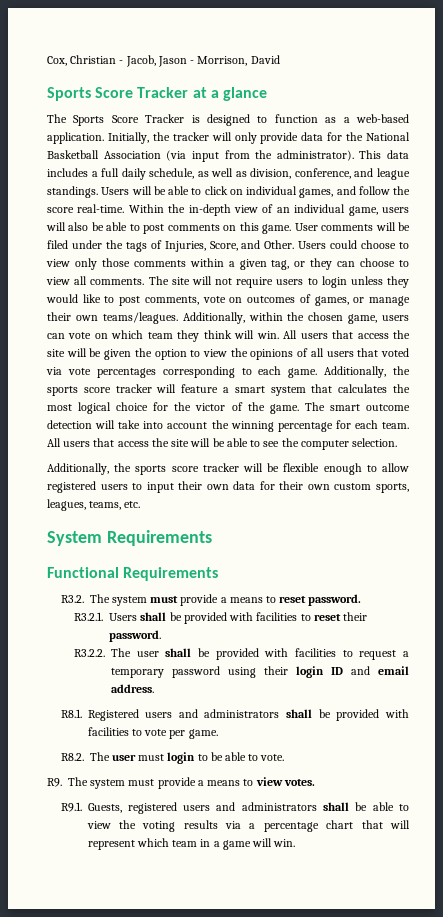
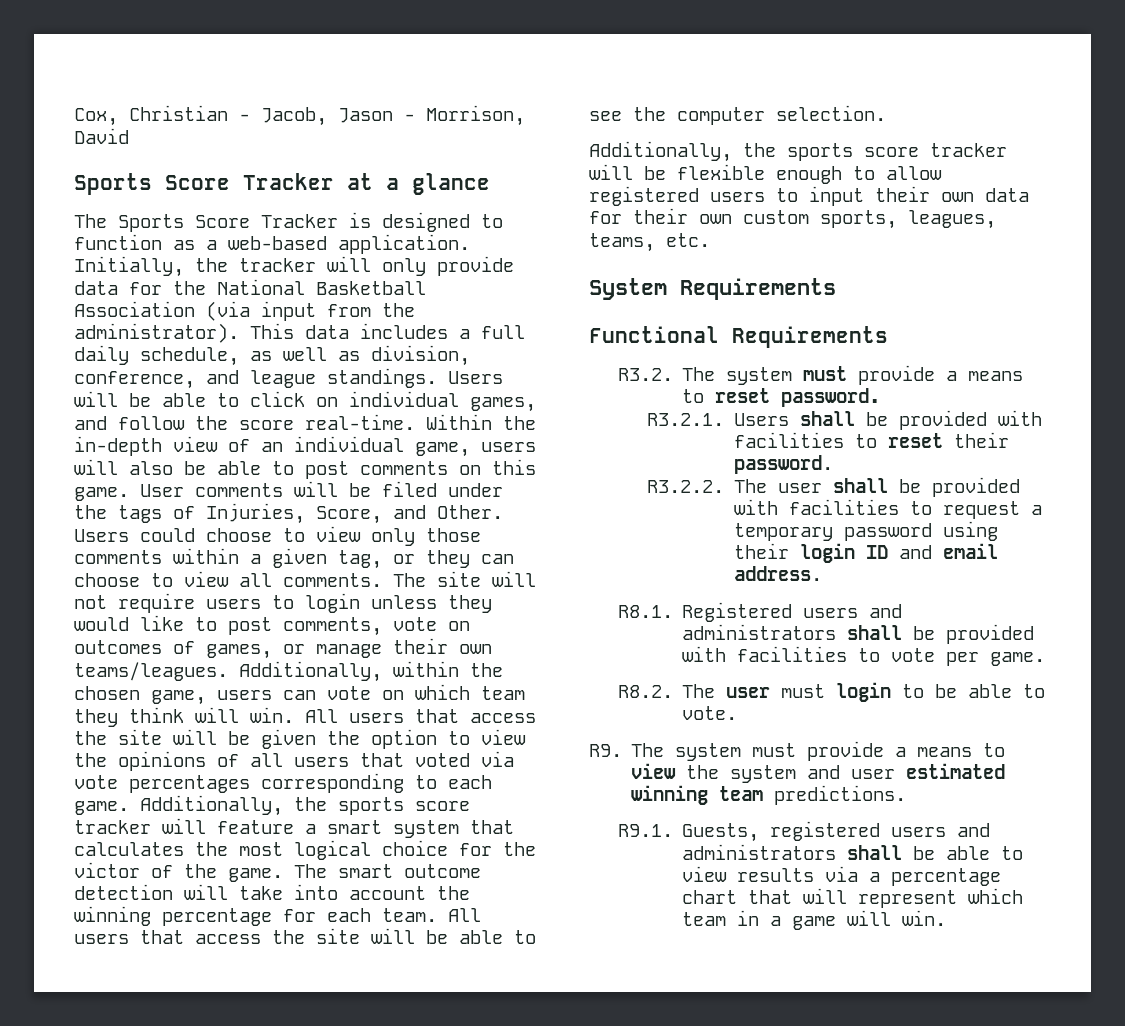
- R9. The system must provide a means to view votes.
+ R9. The system must provide a means to view the system and user estimated winning team predictions.
- R9.1. Guests, registered users and administrators shall be able to view the voting results via a percentage chart that will represent which team in a game will win.
+ R9.1. Guests, registered users and administrators shall be able to view results via a percentage chart that will represent which team in a game will win.

